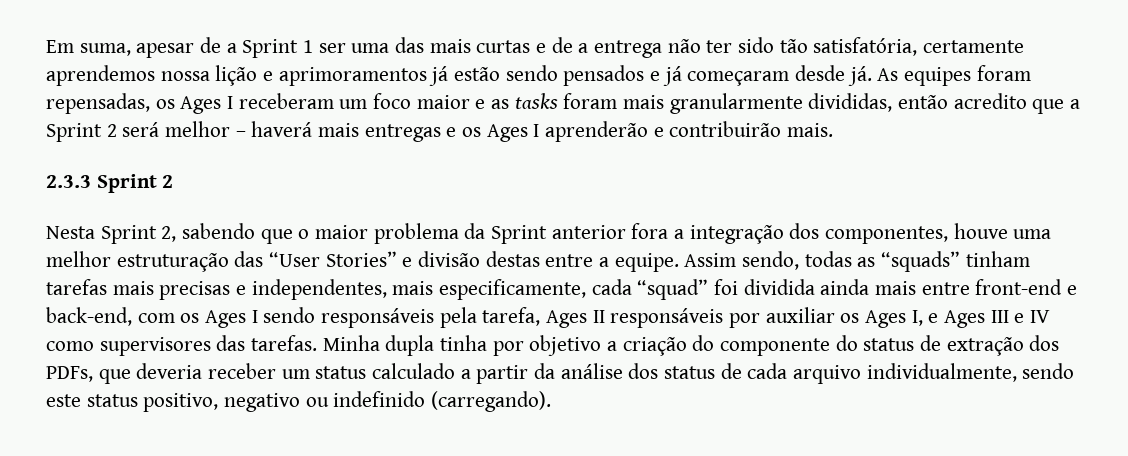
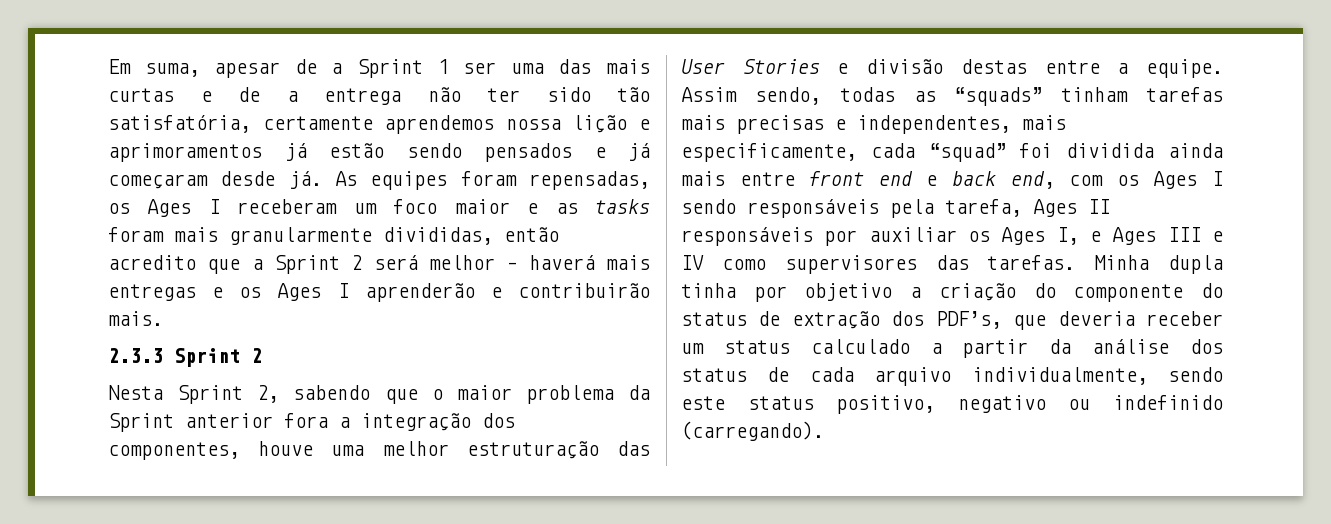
- Nesta Sprint 2, sabendo que o maior problema da Sprint anterior fora a integração dos componentes, houve uma melhor estruturação das “User Stories” e divisão destas entre a equipe.
+ Nesta Sprint 2, sabendo que o maior problema da Sprint anterior fora a integração dos componentes, houve uma melhor estruturação das User Stories e divisão destas entre a equipe.
- Assim sendo, todas as “squads” tinham tarefas mais precisas e independentes, mais especificamente, cada “squad” foi dividida ainda mais entre front-end e back-end, com os Ages I sendo responsáveis pela tarefa, Ages II responsáveis por auxiliar os Ages I, e Ages III e IV como supervisores das tarefas.
+ Assim sendo, todas as “squads” tinham tarefas mais precisas e independentes, mais especificamente, cada “squad” foi dividida ainda mais entre front end e back end, com os Ages I sendo responsáveis pela tarefa, Ages II responsáveis por auxiliar os Ages I, e Ages III e IV como supervisores das tarefas.
- Minha dupla tinha por objetivo a criação do componente do status de extração dos PDFs, que deveria receber um status calculado a partir da análise dos status de cada arquivo individualmente, sendo este status positivo, negativo ou indefinido (carregando).
+ Minha dupla tinha por objetivo a criação do componente do status de extração dos PDF’s, que deveria receber um status calculado a partir da análise dos status de cada arquivo individualmente, sendo este status positivo, negativo ou indefinido (carregando).

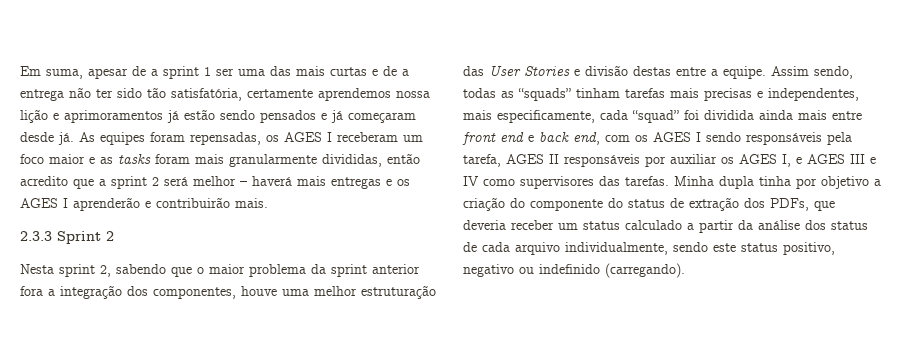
- Em suma, apesar de a Sprint 1 ser uma das mais curtas e de a entrega não ter sido tão satisfatória, certamente aprendemos nossa lição e aprimoramentos já estão sendo pensados e já começaram desde já.
+ Em suma, apesar de a sprint 1 ser uma das mais curtas e de a entrega não ter sido tão satisfatória, certamente aprendemos nossa lição e aprimoramentos já estão sendo pensados e já começaram desde já.
- As equipes foram repensadas, os Ages I receberam um foco maior e as tasks foram mais granularmente divididas, então acredito que a Sprint 2 será melhor – haverá mais entregas e os Ages I aprenderão e contribuirão mais.
+ As equipes foram repensadas, os AGES I receberam um foco maior e as tasks foram mais granularmente divididas, então acredito que a sprint 2 será melhor – haverá mais entregas e os AGES I aprenderão e contribuirão mais.
- Nesta Sprint 2, sabendo que o maior problema da Sprint anterior fora a integração dos componentes, houve uma melhor estruturação das User Stories e divisão destas entre a equipe.
+ Nesta sprint 2, sabendo que o maior problema da sprint anterior fora a integração dos componentes, houve uma melhor estruturação das User Stories e divisão destas entre a equipe.
- Assim sendo, todas as “squads” tinham tarefas mais precisas e independentes, mais especificamente, cada “squad” foi dividida ainda mais entre front end e back end, com os Ages I sendo responsáveis pela tarefa, Ages II responsáveis por auxiliar os Ages I, e Ages III e IV como supervisores das tarefas.
+ Assim sendo, todas as “squads” tinham tarefas mais precisas e independentes, mais especificamente, cada “squad” foi dividida ainda mais entre front end e back end, com os AGES I sendo responsáveis pela tarefa, AGES II responsáveis por auxiliar os AGES I, e AGES III e IV como supervisores das tarefas.
- Minha dupla tinha por objetivo a criação do componente do status de extração dos PDF’s, que deveria receber um status calculado a partir da análise dos status de cada arquivo individualmente, sendo este status positivo, negativo ou indefinido (carregando).
+ Minha dupla tinha por objetivo a criação do componente do status de extração dos PDFs, que deveria receber um status calculado a partir da análise dos status de cada arquivo individualmente, sendo este status positivo, negativo ou indefinido (carregando).

